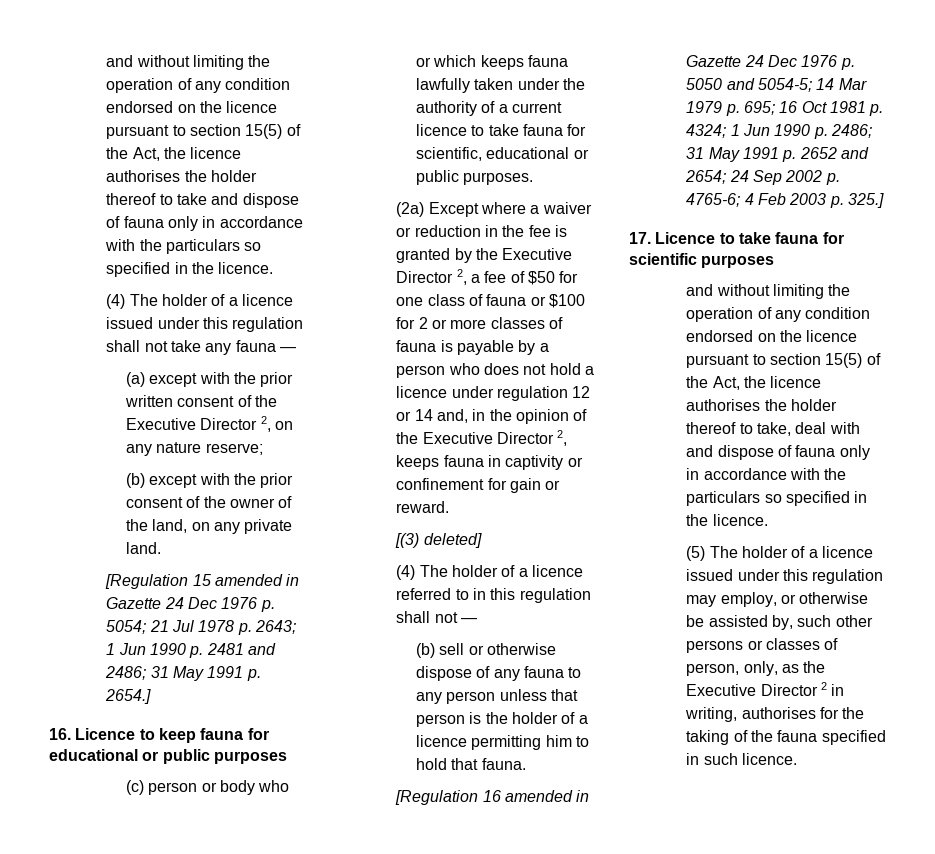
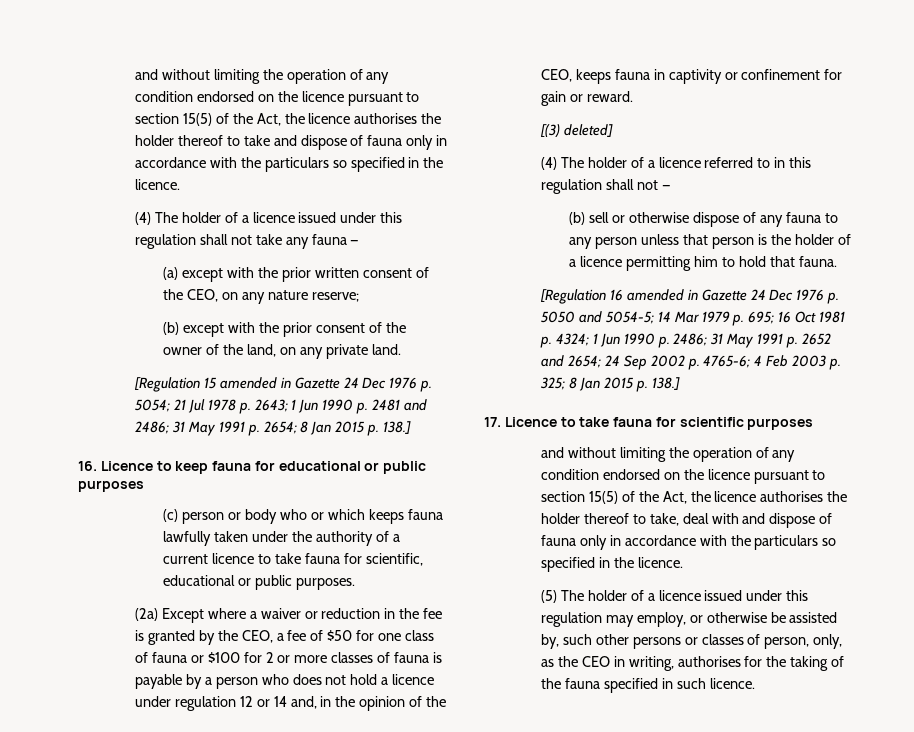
- (a) except with the prior written consent of the Executive Director 2, on any nature reserve;
+ (a) except with the prior written consent of the CEO, on any nature reserve;
- [Regulation 15 amended in Gazette 24 Dec 1976 p. 5054; 21 Jul 1978 p. 2643; 1 Jun 1990 p. 2481 and 2486; 31 May 1991 p. 2654.]
+ [Regulation 15 amended in Gazette 24 Dec 1976 p. 5054; 21 Jul 1978 p. 2643; 1 Jun 1990 p. 2481 and 2486; 31 May 1991 p. 2654; 8 Jan 2015 p. 138.]
- (2a) Except where a waiver or reduction in the fee is granted by the Executive Director 2, a fee of $50 for one class of fauna or $100 for 2 or more classes of fauna is payable by a person who does not hold a licence under regulation 12 or 14 and, in the opinion of the Executive Director 2, keeps fauna in captivity or confinement for gain or reward.
+ (2a) Except where a waiver or reduction in the fee is granted by the CEO, a fee of $50 for one class of fauna or $100 for 2 or more classes of fauna is payable by a person who does not hold a licence under regulation 12 or 14 and, in the opinion of the CEO, keeps fauna in captivity or confinement for gain or reward.
- [Regulation 16 amended in Gazette 24 Dec 1976 p. 5050 and 5054-5; 14 Mar 1979 p. 695; 16 Oct 1981 p. 4324; 1 Jun 1990 p. 2486; 31 May 1991 p. 2652 and 2654; 24 Sep 2002 p. 4765-6; 4 Feb 2003 p. 325.]
+ [Regulation 16 amended in Gazette 24 Dec 1976 p. 5050 and 5054-5; 14 Mar 1979 p. 695; 16 Oct 1981 p. 4324; 1 Jun 1990 p. 2486; 31 May 1991 p. 2652 and 2654; 24 Sep 2002 p. 4765-6; 4 Feb 2003 p. 325; 8 Jan 2015 p. 138.]
- (5) The holder of a licence issued under this regulation may employ, or otherwise be assisted by, such other persons or classes of person, only, as the Executive Director 2 in writing, authorises for the taking of the fauna specified in such licence.
+ (5) The holder of a licence issued under this regulation may employ, or otherwise be assisted by, such other persons or classes of person, only, as the CEO in writing, authorises for the taking of the fauna specified in such licence.

